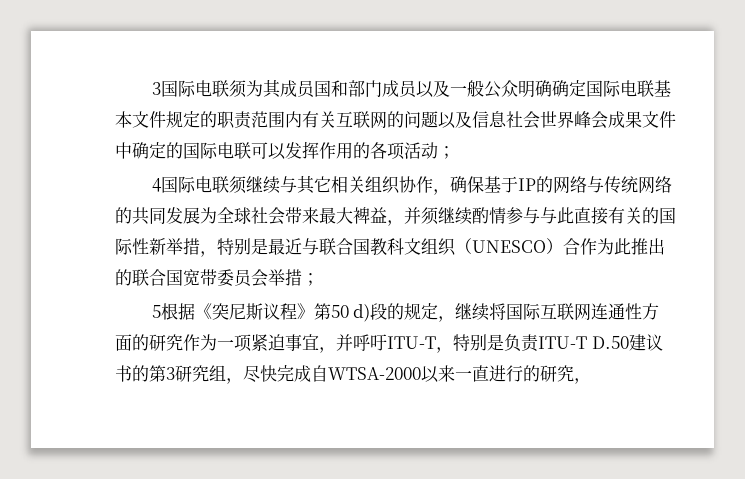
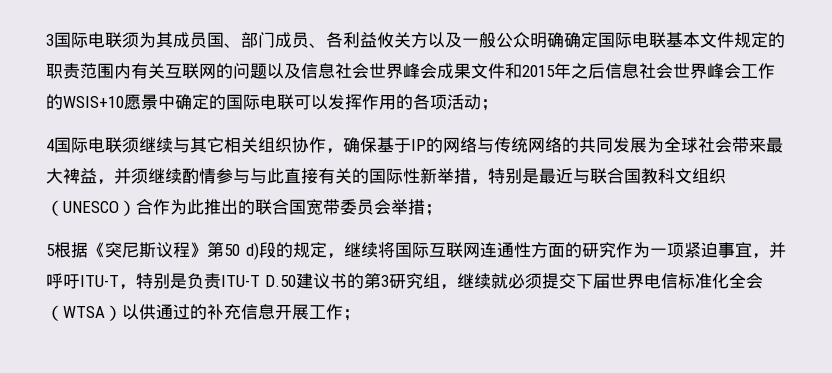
- 3国际电联须为其成员国和部门成员以及一般公众明确确定国际电联基本文件规定的职责范围内有关互联网的问题以及信息社会世界峰会成果文件中确定的国际电联可以发挥作用的各项活动；
+ 3国际电联须为其成员国、部门成员、各利益攸关方以及一般公众明确确定国际电联基本文件规定的职责范围内有关互联网的问题以及信息社会世界峰会成果文件和2015年之后信息社会世界峰会工作的WSIS+10愿景中确定的国际电联可以发挥作用的各项活动；
- 5根据《突尼斯议程》第50 d)段的规定，继续将国际互联网连通性方面的研究作为一项紧迫事宜，并呼吁ITU-T，特别是负责ITU-T D.50建议书的第3研究组，尽快完成自WTSA-2000以来一直进行的研究，
+ 5根据《突尼斯议程》第50 d)段的规定，继续将国际互联网连通性方面的研究作为一项紧迫事宜，并呼吁ITU-T，特别是负责ITU-T D.50建议书的第3研究组，继续就必须提交下届世界电信标准化全会（WTSA）以供通过的补充信息开展工作；

